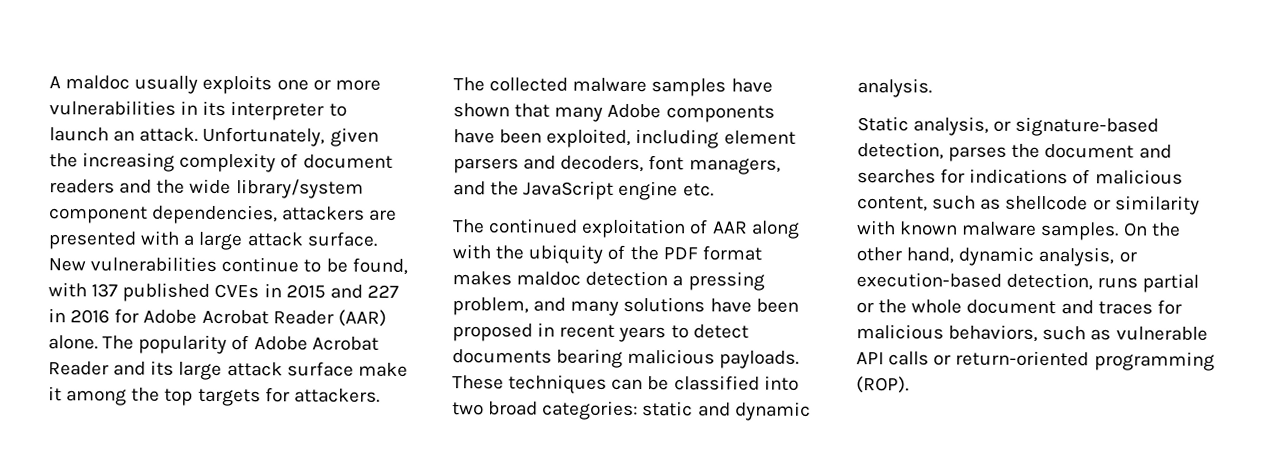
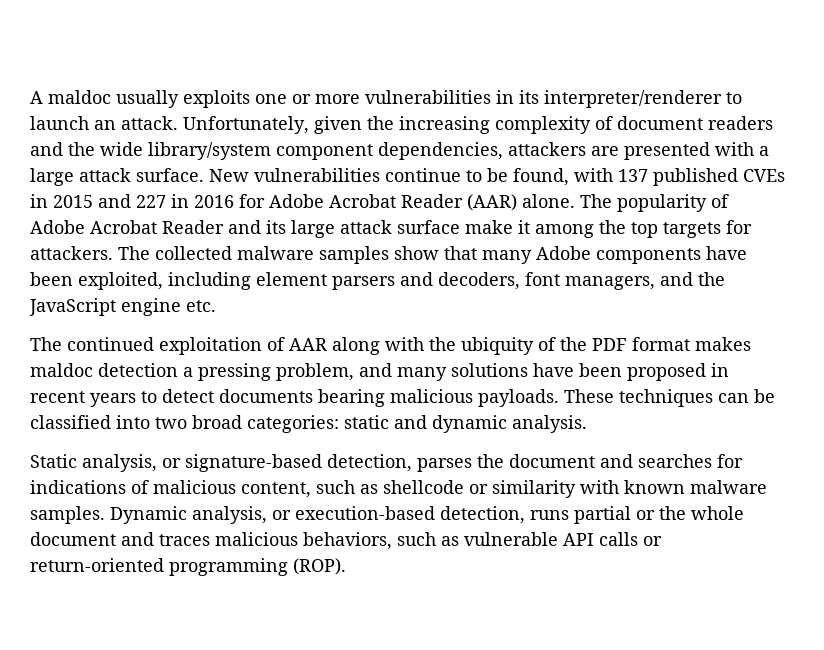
- A maldoc usually exploits one or more vulnerabilities in its interpreter to launch an attack.
+ A maldoc usually exploits one or more vulnerabilities in its interpreter/renderer to launch an attack.
- The collected malware samples have shown that many Adobe components have been exploited, including element parsers and decoders, font managers, and the JavaScript engine etc.
+ The collected malware samples show that many Adobe components have been exploited, including element parsers and decoders, font managers, and the JavaScript engine etc.
- On the other hand, dynamic analysis, or execution-based detection, runs partial or the whole document and traces for malicious behaviors, such as vulnerable API calls or return-oriented programming (ROP).
+ Dynamic analysis, or execution-based detection, runs partial or the whole document and traces malicious behaviors, such as vulnerable API calls or return-oriented programming (ROP).

